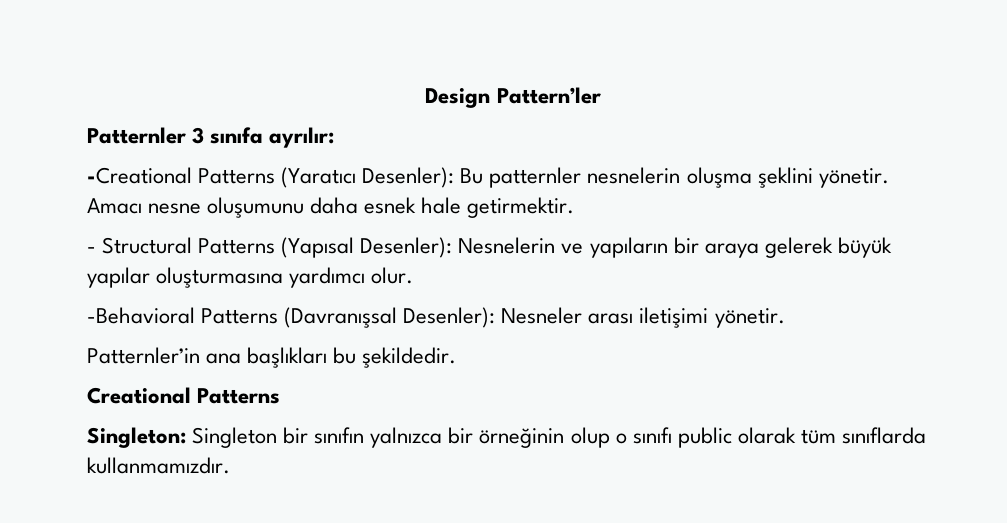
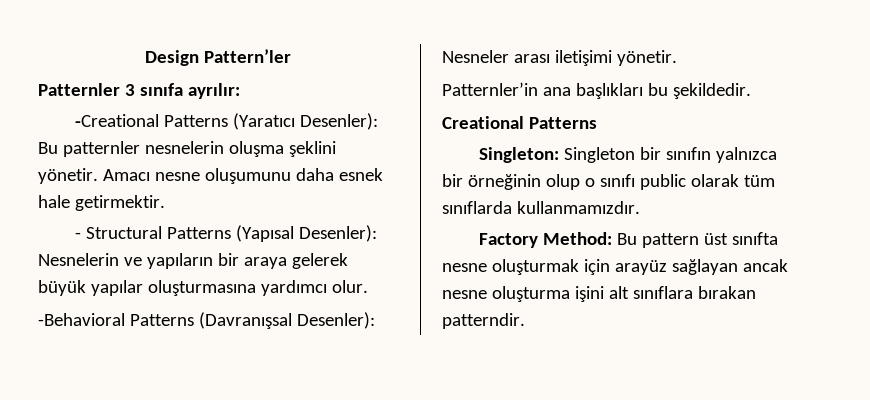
+ Factory Method: Bu pattern üst sınıfta nesne oluşturmak için arayüz sağlayan ancak nesne oluşturma işini alt sınıflara bırakan patterndir.

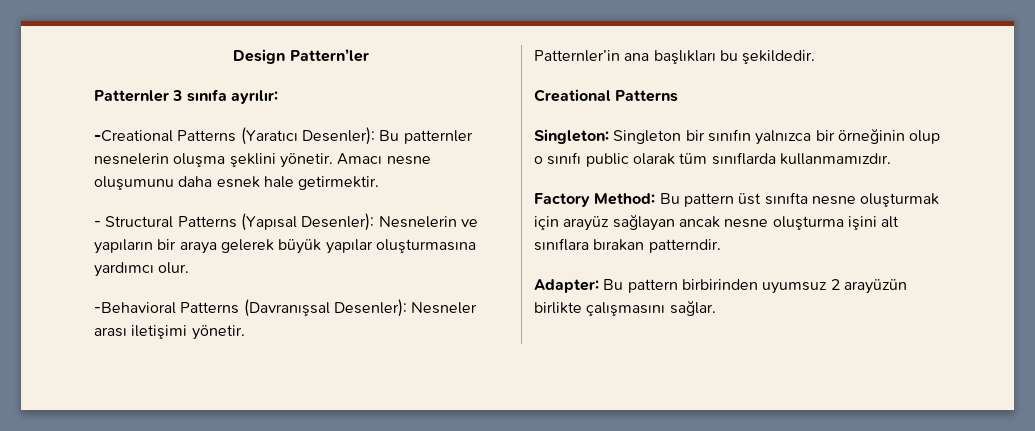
+ Adapter: Bu pattern birbirinden uyumsuz 2 arayüzün birlikte çalışmasını sağlar.

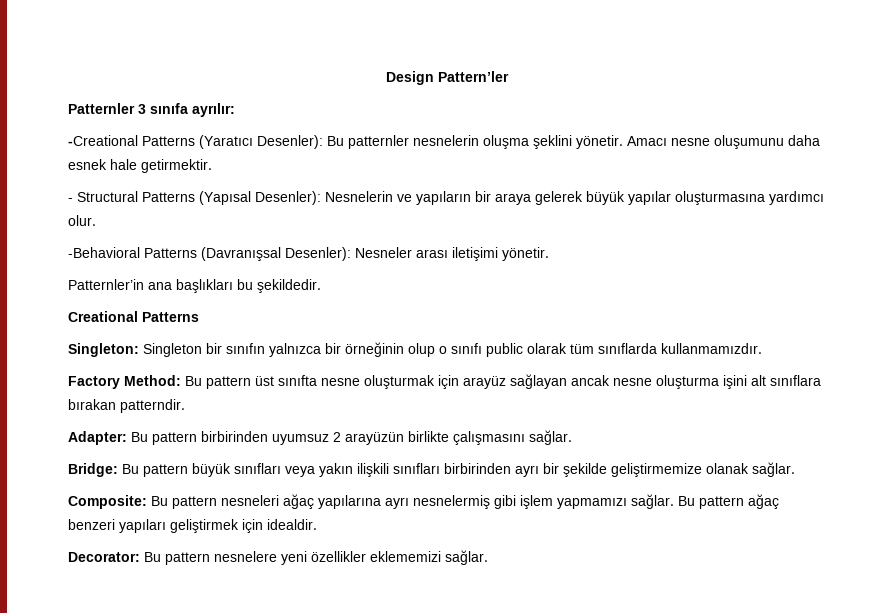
+ Bridge: Bu pattern büyük sınıfları veya yakın ilişkili sınıfları birbirinden ayrı bir şekilde geliştirmemize olanak sağlar.
+ Composite: Bu pattern nesneleri ağaç yapılarına ayrı nesnelermiş gibi işlem yapmamızı sağlar. Bu pattern ağaç benzeri yapıları geliştirmek için idealdir.
+ Decorator: Bu pattern nesnelere yeni özellikler eklememizi sağlar.

